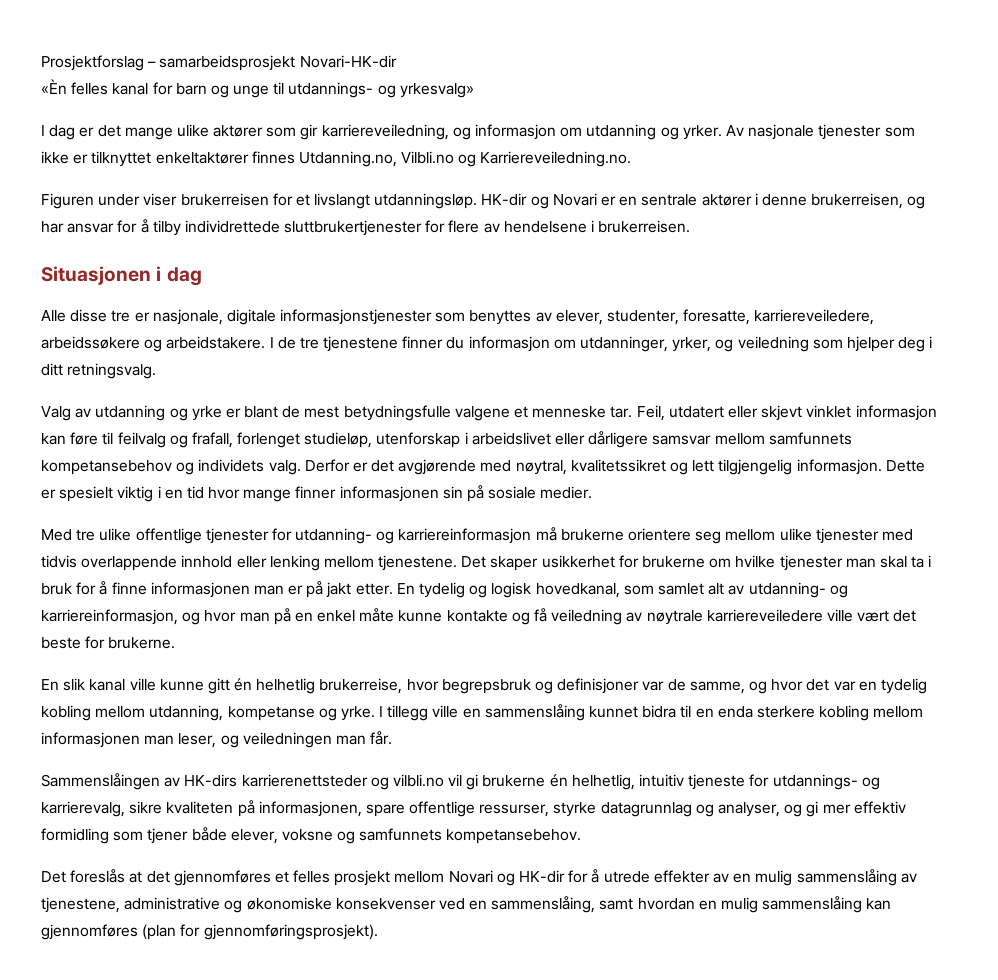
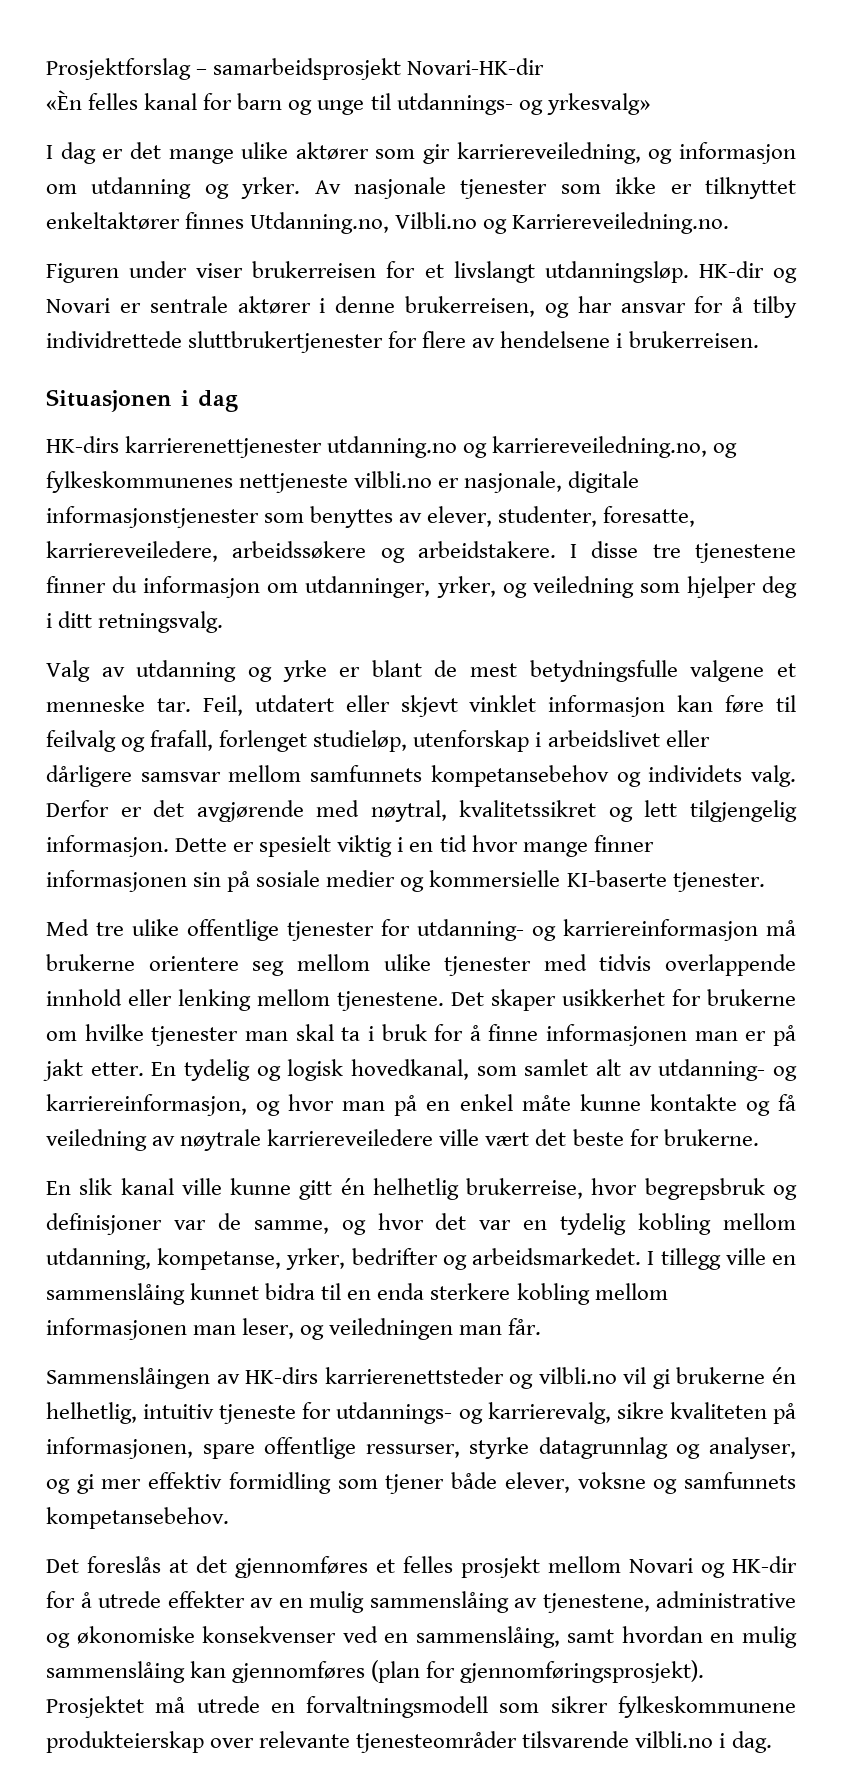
- HK-dir og Novari er en sentrale aktører i denne brukerreisen, og har ansvar for å tilby individrettede sluttbrukertjenester for flere av hendelsene i brukerreisen.
+ HK-dir og Novari er sentrale aktører i denne brukerreisen, og har ansvar for å tilby individrettede sluttbrukertjenester for flere av hendelsene i brukerreisen.
- Alle disse tre er nasjonale, digitale informasjonstjenester som benyttes av elever, studenter, foresatte, karriereveiledere, arbeidssøkere og arbeidstakere.
+ HK-dirs karrierenettjenester utdanning.no og karriereveiledning.no, og fylkeskommunenes nettjeneste vilbli.no er nasjonale, digitale informasjonstjenester som benyttes av elever, studenter, foresatte, karriereveiledere, arbeidssøkere og arbeidstakere.
- I de tre tjenestene finner du informasjon om utdanninger, yrker, og veiledning som hjelper deg i ditt retningsvalg.
+ I disse tre tjenestene finner du informasjon om utdanninger, yrker, og veiledning som hjelper deg i ditt retningsvalg.
- Dette er spesielt viktig i en tid hvor mange finner informasjonen sin på sosiale medier.
+ Dette er spesielt viktig i en tid hvor mange finner informasjonen sin på sosiale medier og kommersielle KI-baserte tjenester.
- En slik kanal ville kunne gitt én helhetlig brukerreise, hvor begrepsbruk og definisjoner var de samme, og hvor det var en tydelig kobling mellom utdanning, kompetanse og yrke.
+ En slik kanal ville kunne gitt én helhetlig brukerreise, hvor begrepsbruk og definisjoner var de samme, og hvor det var en tydelig kobling mellom utdanning, kompetanse, yrker, bedrifter og arbeidsmarkedet.
+ Prosjektet må utrede en forvaltningsmodell som sikrer fylkeskommunene produkteierskap over relevante tjenesteområder tilsvarende vilbli.no i dag.

